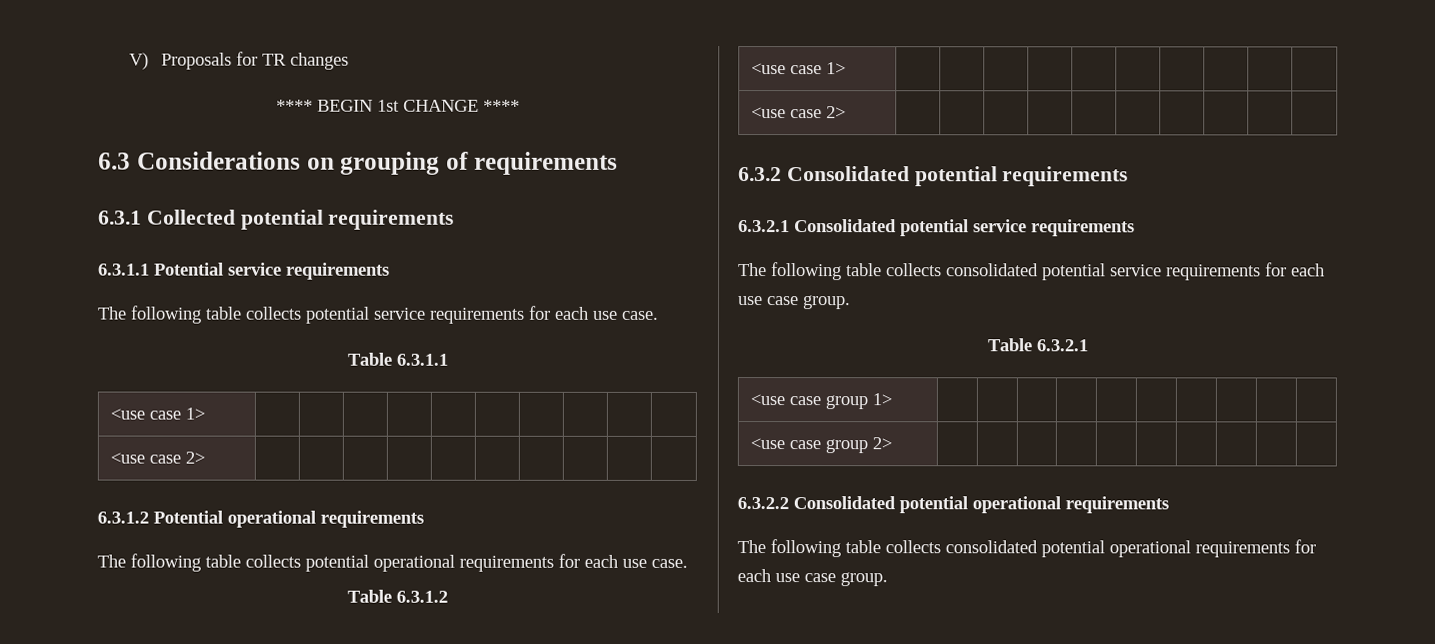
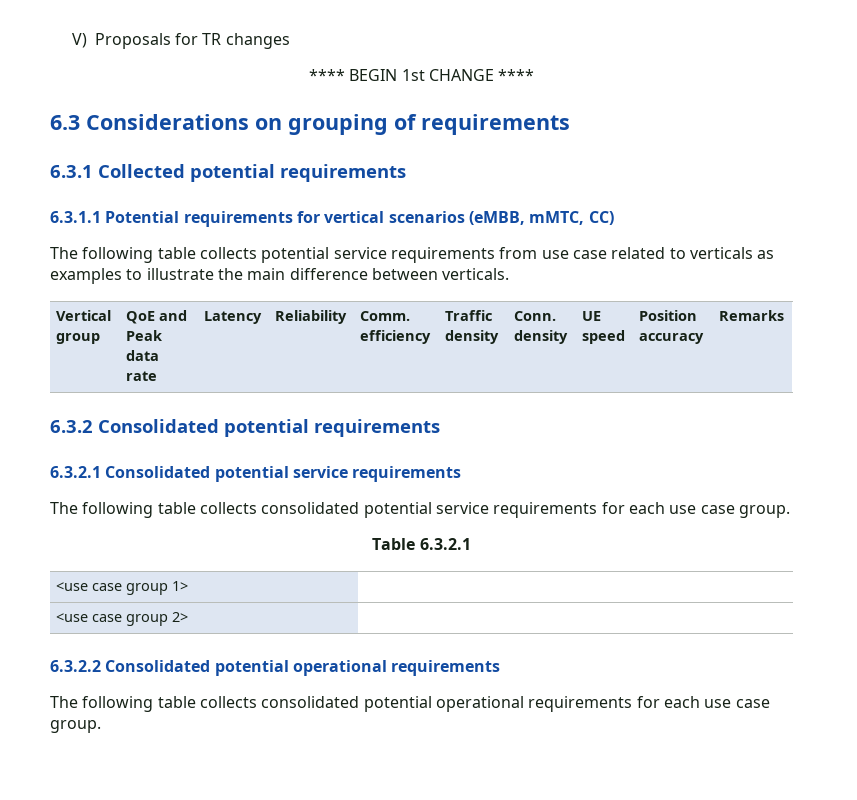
- 6.3.1.1 Potential service requirements
+ 6.3.1.1 Potential requirements for vertical scenarios (eMBB, mMTC, CC)
- The following table collects potential service requirements for each use case.
- Table 6.3.1.1
- <use case 1> | | | | | | | | | |
- <use case 2> | | | | | | | | | |
- 6.3.1.2 Potential operational requirements
- The following table collects potential operational requirements for each use case.
- Table 6.3.1.2
- <use case 1> | | | | | | | | | |
- <use case 2> | | | | | | | | | |
+ The following table collects potential service requirements from use case related to verticals as examples to illustrate the main difference between verticals.
+ Vertical group | QoE and Peak data rate | Latency | Reliability | Comm. efficiency | Traffic density | Conn. density | UE speed | Position accuracy | Remarks

